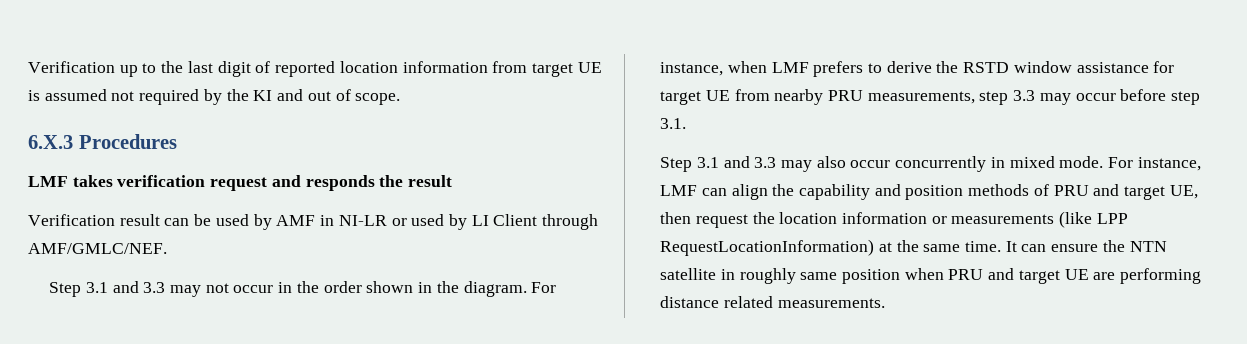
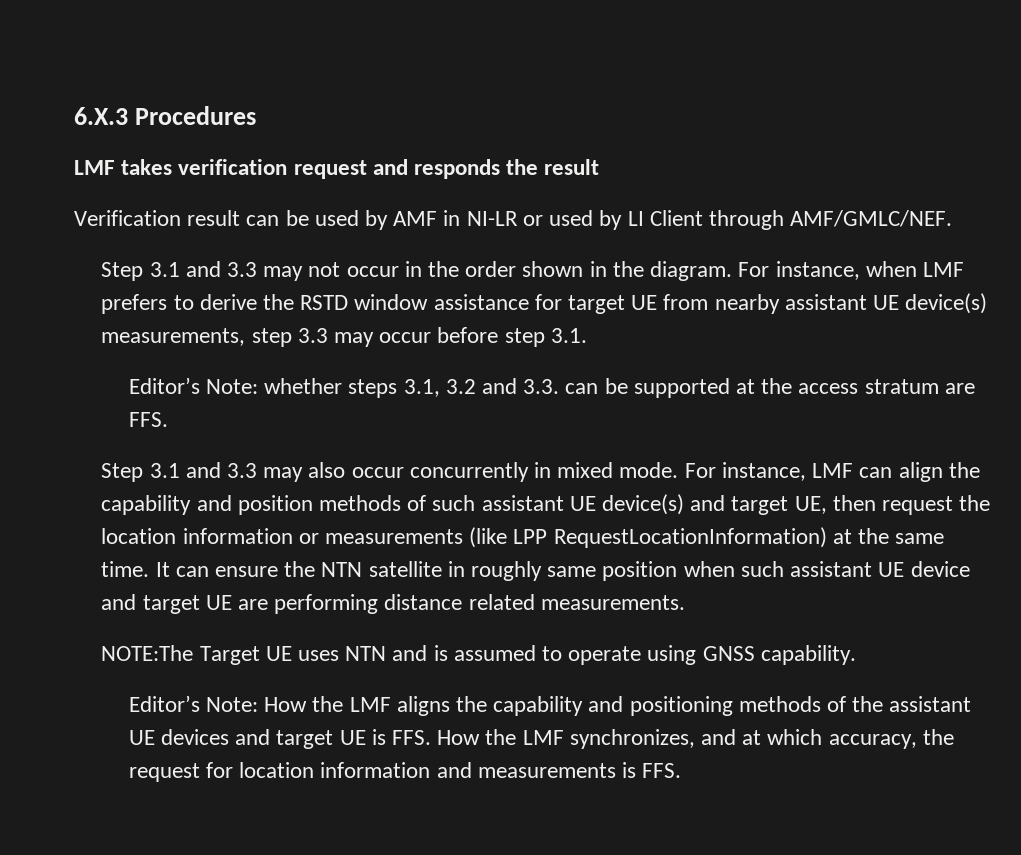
- Verification up to the last digit of reported location information from target UE is assumed not required by the KI and out of scope.
- For instance, when LMF prefers to derive the RSTD window assistance for target UE from nearby PRU measurements, step 3.3 may occur before step 3.1.
+ For instance, when LMF prefers to derive the RSTD window assistance for target UE from nearby assistant UE device(s) measurements, step 3.3 may occur before step 3.1.
+ Editor’s Note: whether steps 3.1, 3.2 and 3.3. can be supported at the access stratum are FFS.
- For instance, LMF can align the capability and position methods of PRU and target UE, then request the location information or measurements (like LPP RequestLocationInformation) at the same time.
+ For instance, LMF can align the capability and position methods of such assistant UE device(s) and target UE, then request the location information or measurements (like LPP RequestLocationInformation) at the same time.
- It can ensure the NTN satellite in roughly same position when PRU and target UE are performing distance related measurements.
+ It can ensure the NTN satellite in roughly same position when such assistant UE device and target UE are performing distance related measurements.
+ NOTE:The Target UE uses NTN and is assumed to operate using GNSS capability.
+ Editor’s Note: How the LMF aligns the capability and positioning methods of the assistant UE devices and target UE is FFS. How the LMF synchronizes, and at which accuracy, the request for location information and measurements is FFS.

